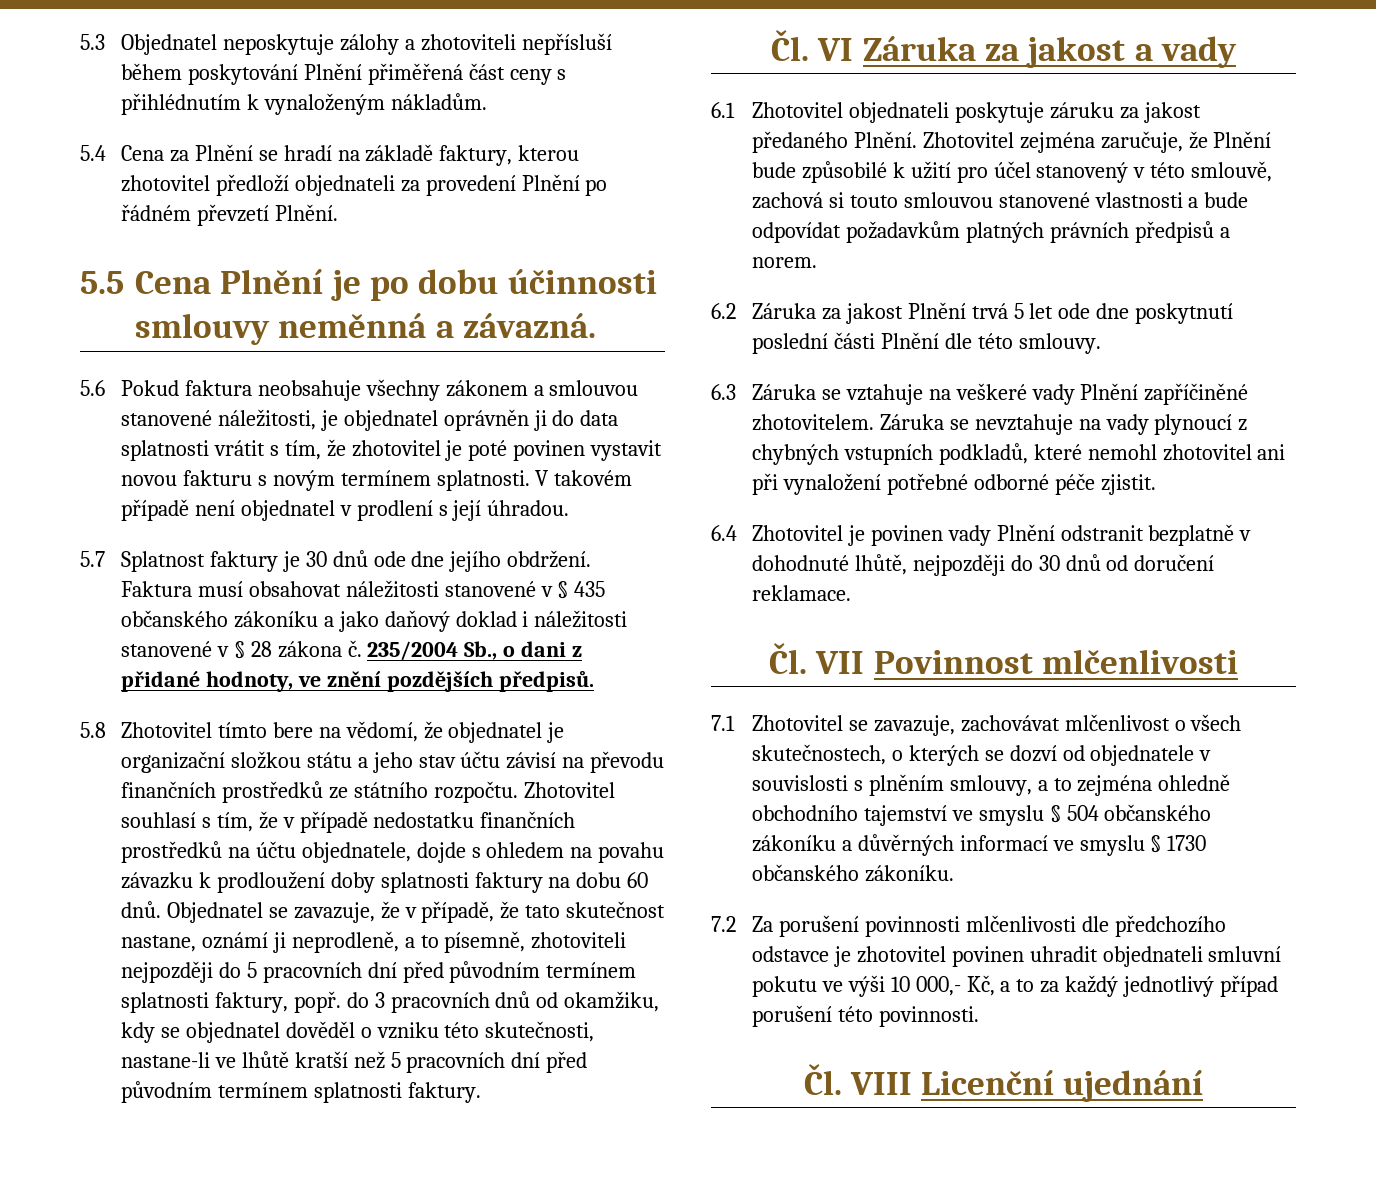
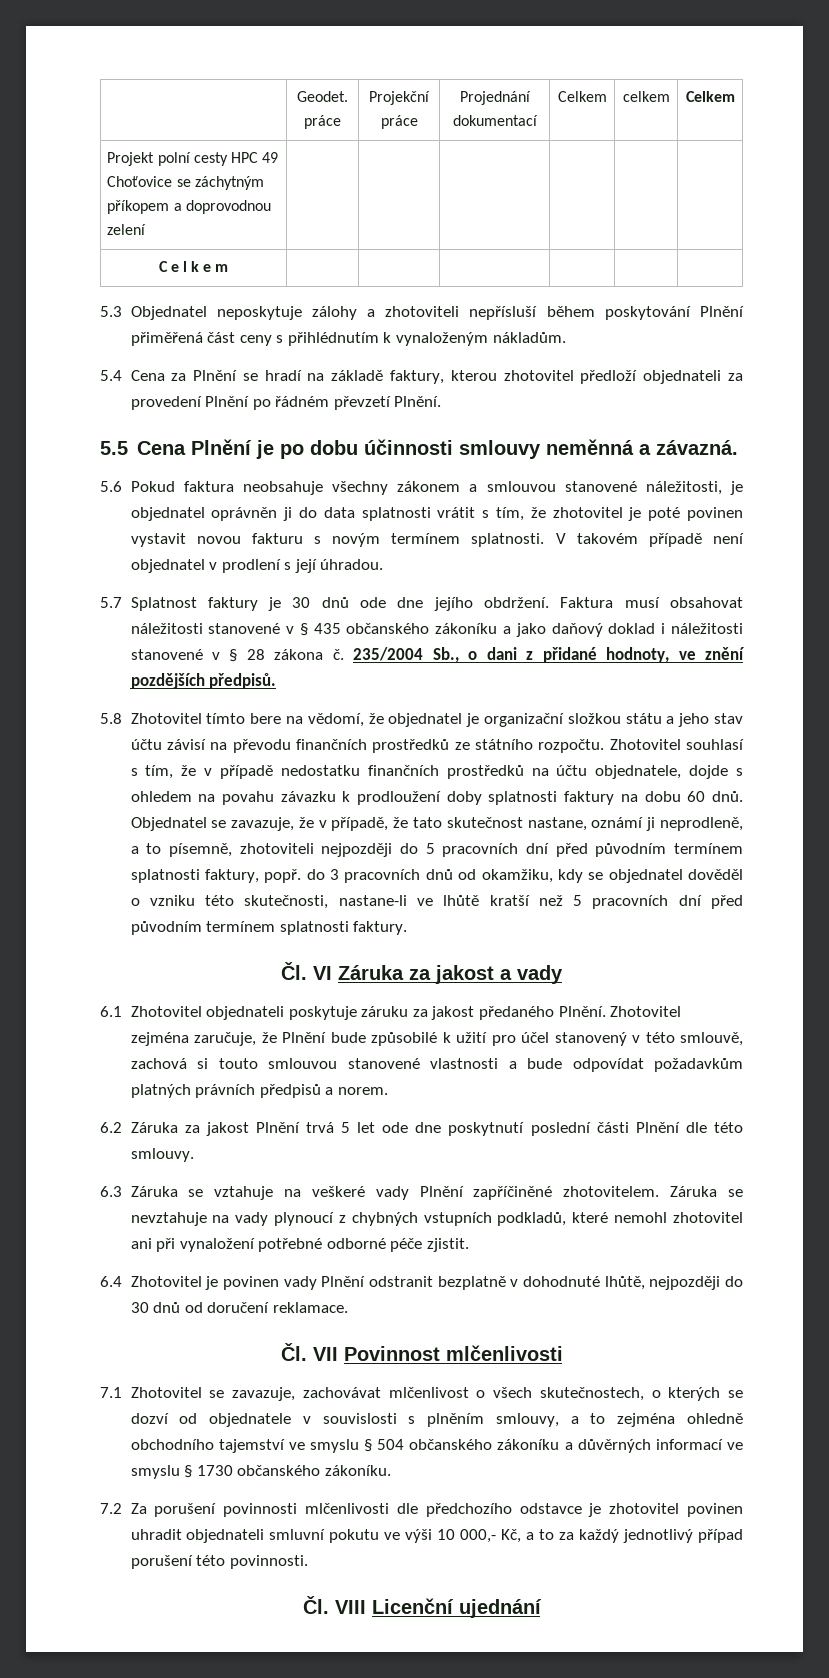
+ | Geodet. práce | Projekční práce | Projednání dokumentací | Celkem | celkem | Celkem
+ Projekt polní cesty HPC 49 Choťovice se záchytným příkopem a doprovodnou zelení | | | | | |
+ C e l k e m | | | | | |

